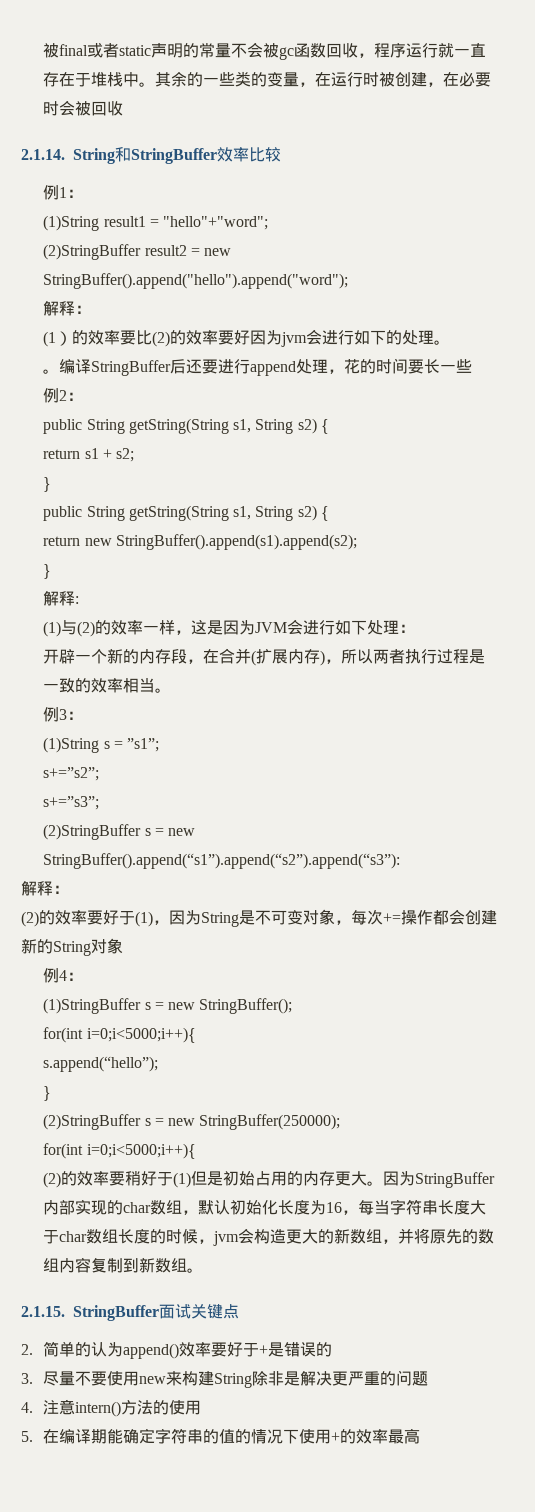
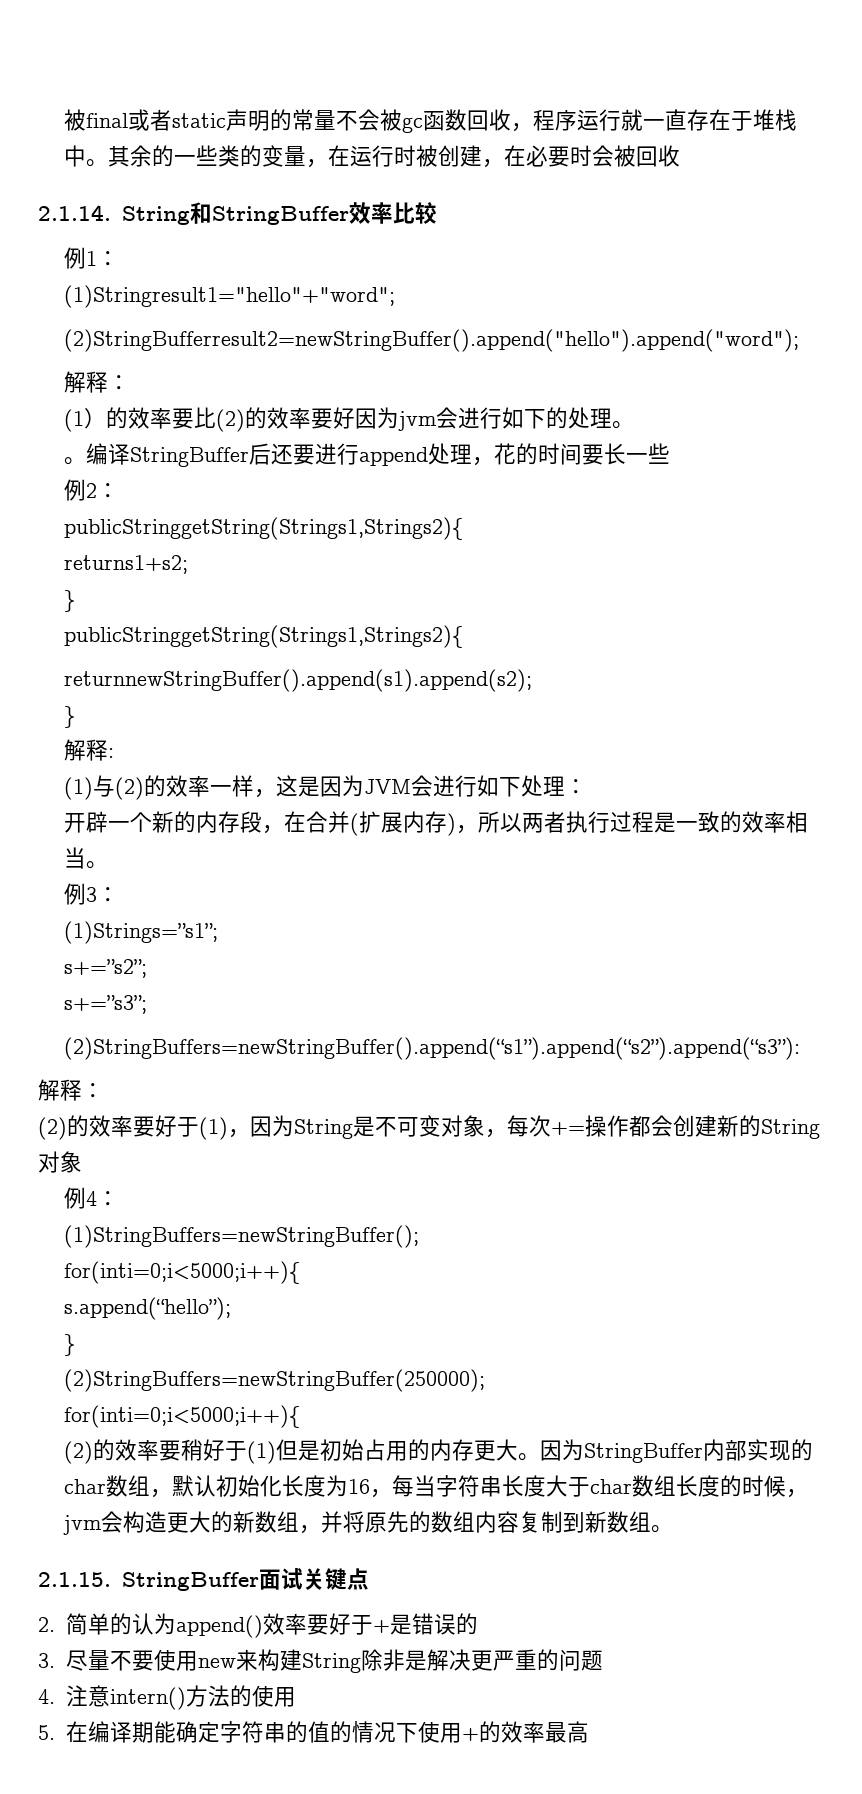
- (1)String result1 = "hello"+"word";
- (2)StringBuffer result2 = new StringBuffer().append("hello").append("word");
+ (1)Stringresult1="hello"+"word";
+ (2)StringBufferresult2=newStringBuffer().append("hello").append("word");
  例2：
- public String getString(String s1, String s2) {
- return s1 + s2;
+ publicStringgetString(Strings1,Strings2){
+ returns1+s2;
  }
- public String getString(String s1, String s2) {
- return new StringBuffer().append(s1).append(s2);
+ publicStringgetString(Strings1,Strings2){
+ returnnewStringBuffer().append(s1).append(s2);
- (1)String s = ”s1”;
+ (1)Strings=”s1”;
  s+=”s2”;
  s+=”s3”;
- (2)StringBuffer s = new StringBuffer().append(“s1”).append(“s2”).append(“s3”):
+ (2)StringBuffers=newStringBuffer().append(“s1”).append(“s2”).append(“s3”):
- (1)StringBuffer s = new StringBuffer();
- for(int i=0;i<5000;i++){
+ (1)StringBuffers=newStringBuffer();
+ for(inti=0;i<5000;i++){
  s.append(“hello”);
  }
- (2)StringBuffer s = new StringBuffer(250000);
- for(int i=0;i<5000;i++){
+ (2)StringBuffers=newStringBuffer(250000);
+ for(inti=0;i<5000;i++){

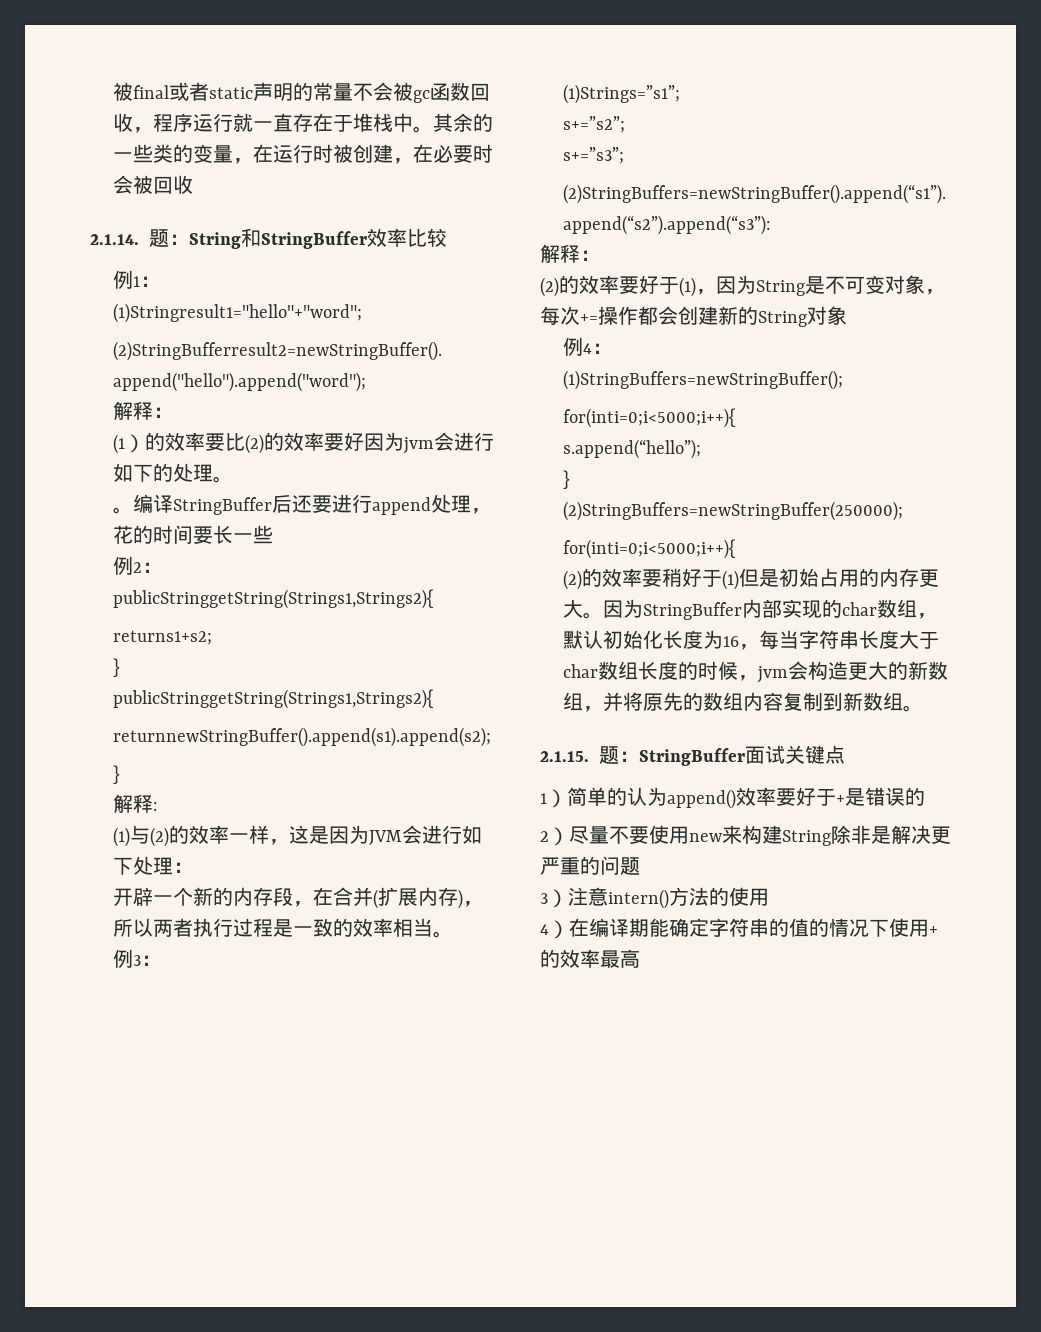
- 2.1.14. String和StringBuffer效率比较
+ 2.1.14.题：String和StringBuffer效率比较
- 2.1.15. StringBuffer面试关键点
+ 2.1.15.题：StringBuffer面试关键点
- 2.简单的认为append()效率要好于+是错误的
+ 1）简单的认为append()效率要好于+是错误的
- 3.尽量不要使用new来构建String除非是解决更严重的问题
+ 2）尽量不要使用new来构建String除非是解决更严重的问题
- 4.注意intern()方法的使用
+ 3）注意intern()方法的使用
- 5.在编译期能确定字符串的值的情况下使用+的效率最高
+ 4）在编译期能确定字符串的值的情况下使用+的效率最高

